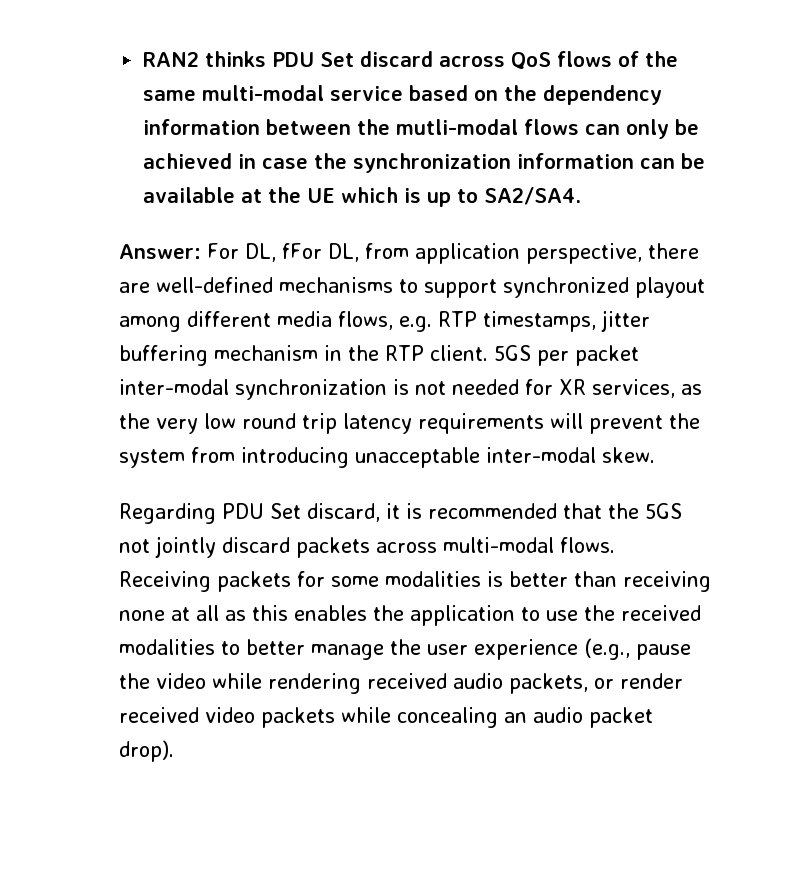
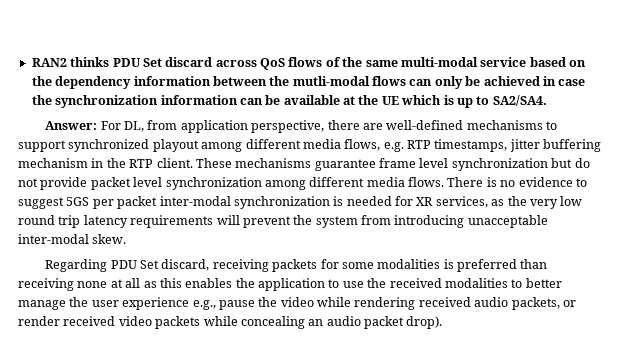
- Answer: For DL, fFor DL, from application perspective, there are well-defined mechanisms to support synchronized playout among different media flows, e.g. RTP timestamps, jitter buffering mechanism in the RTP client.
+ Answer: For DL, from application perspective, there are well-defined mechanisms to support synchronized playout among different media flows, e.g. RTP timestamps, jitter buffering mechanism in the RTP client.
- 5GS per packet inter-modal synchronization is not needed for XR services, as the very low round trip latency requirements will prevent the system from introducing unacceptable inter-modal skew.
+ These mechanisms guarantee frame level synchronization but do not provide packet level synchronization among different media flows. There is no evidence to suggest 5GS per packet inter-modal synchronization is needed for XR services, as the very low round trip latency requirements will prevent the system from introducing unacceptable inter-modal skew.
- Regarding PDU Set discard, it is recommended that the 5GS not jointly discard packets across multi-modal flows. Receiving packets for some modalities is better than receiving none at all as this enables the application to use the received modalities to better manage the user experience (e.g., pause the video while rendering received audio packets, or render received video packets while concealing an audio packet drop).
+ Regarding PDU Set discard, receiving packets for some modalities is preferred than receiving none at all as this enables the application to use the received modalities to better manage the user experience e.g., pause the video while rendering received audio packets, or render received video packets while concealing an audio packet drop).

